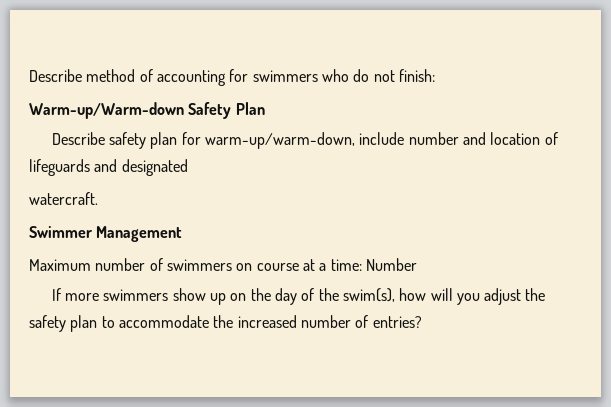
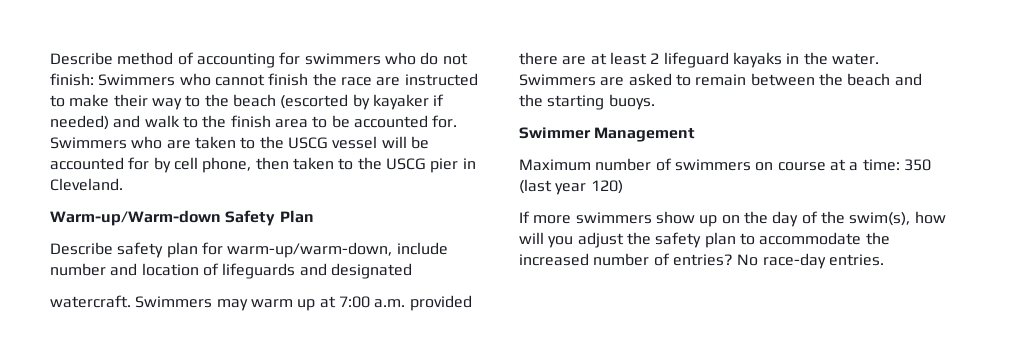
- Describe method of accounting for swimmers who do not finish:
+ Describe method of accounting for swimmers who do not finish: Swimmers who cannot finish the race are instructed to make their way to the beach (escorted by kayaker if needed) and walk to the finish area to be accounted for. Swimmers who are taken to the USCG vessel will be accounted for by cell phone, then taken to the USCG pier in Cleveland.
+ Swimmers may warm up at 7:00 a.m. provided there are at least 2 lifeguard kayaks in the water. Swimmers are asked to remain between the beach and the starting buoys.
- Maximum number of swimmers on course at a time: Number
+ Maximum number of swimmers on course at a time: 350 (last year 120)
+ No race-day entries.

